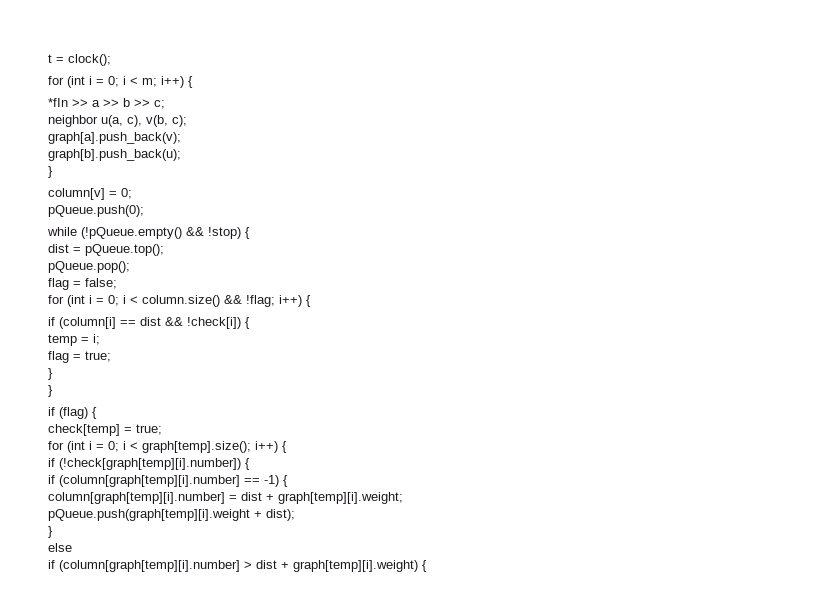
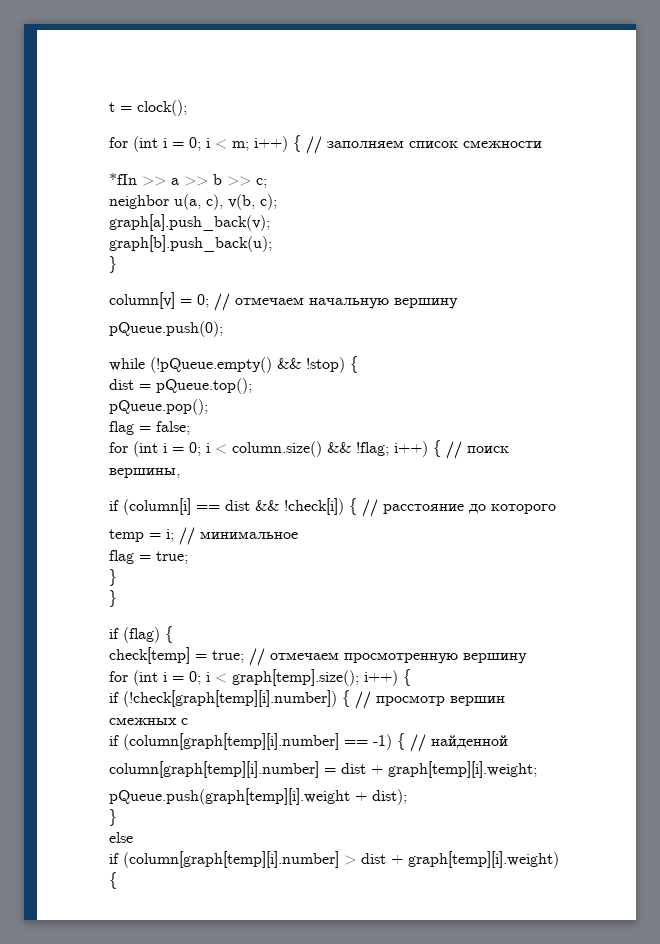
- for (int i = 0; i < m; i++) {
+ for (int i = 0; i < m; i++) { // заполняем список смежности
- column[v] = 0;
+ column[v] = 0; // отмечаем начальную вершину
- for (int i = 0; i < column.size() && !flag; i++) {
+ for (int i = 0; i < column.size() && !flag; i++) { // поиск вершины,
- if (column[i] == dist && !check[i]) {
+ if (column[i] == dist && !check[i]) { // расстояние до которого
- temp = i;
+ temp = i; // минимальное
- check[temp] = true;
+ check[temp] = true; // отмечаем просмотренную вершину
- if (!check[graph[temp][i].number]) {
+ if (!check[graph[temp][i].number]) { // просмотр вершин смежных с
- if (column[graph[temp][i].number] == -1) {
+ if (column[graph[temp][i].number] == -1) { // найденной

